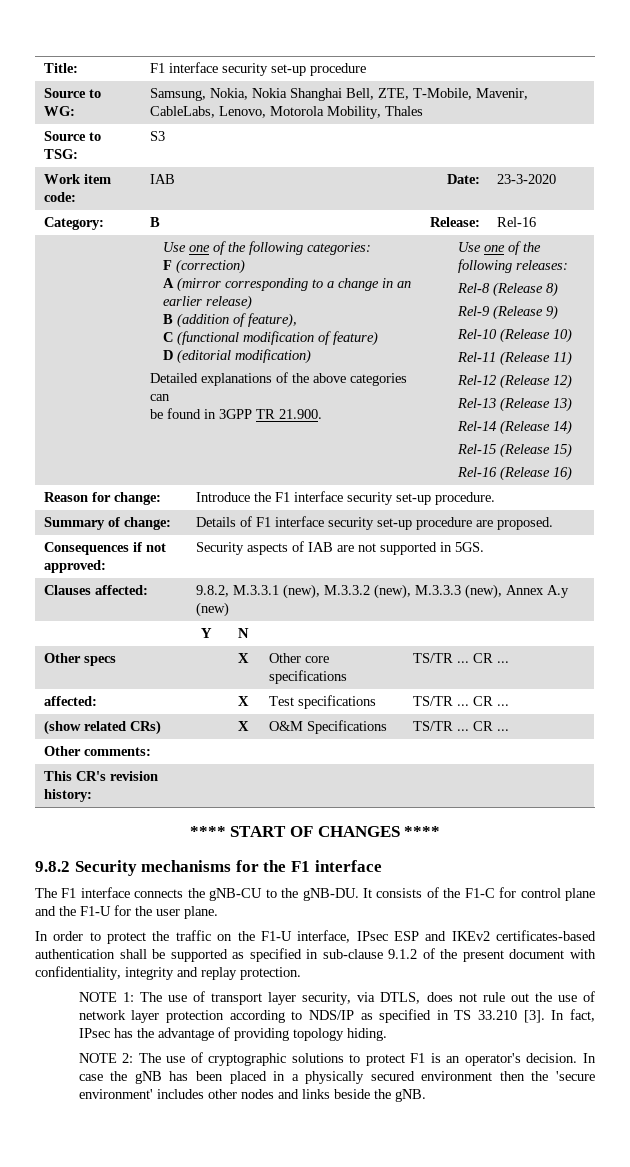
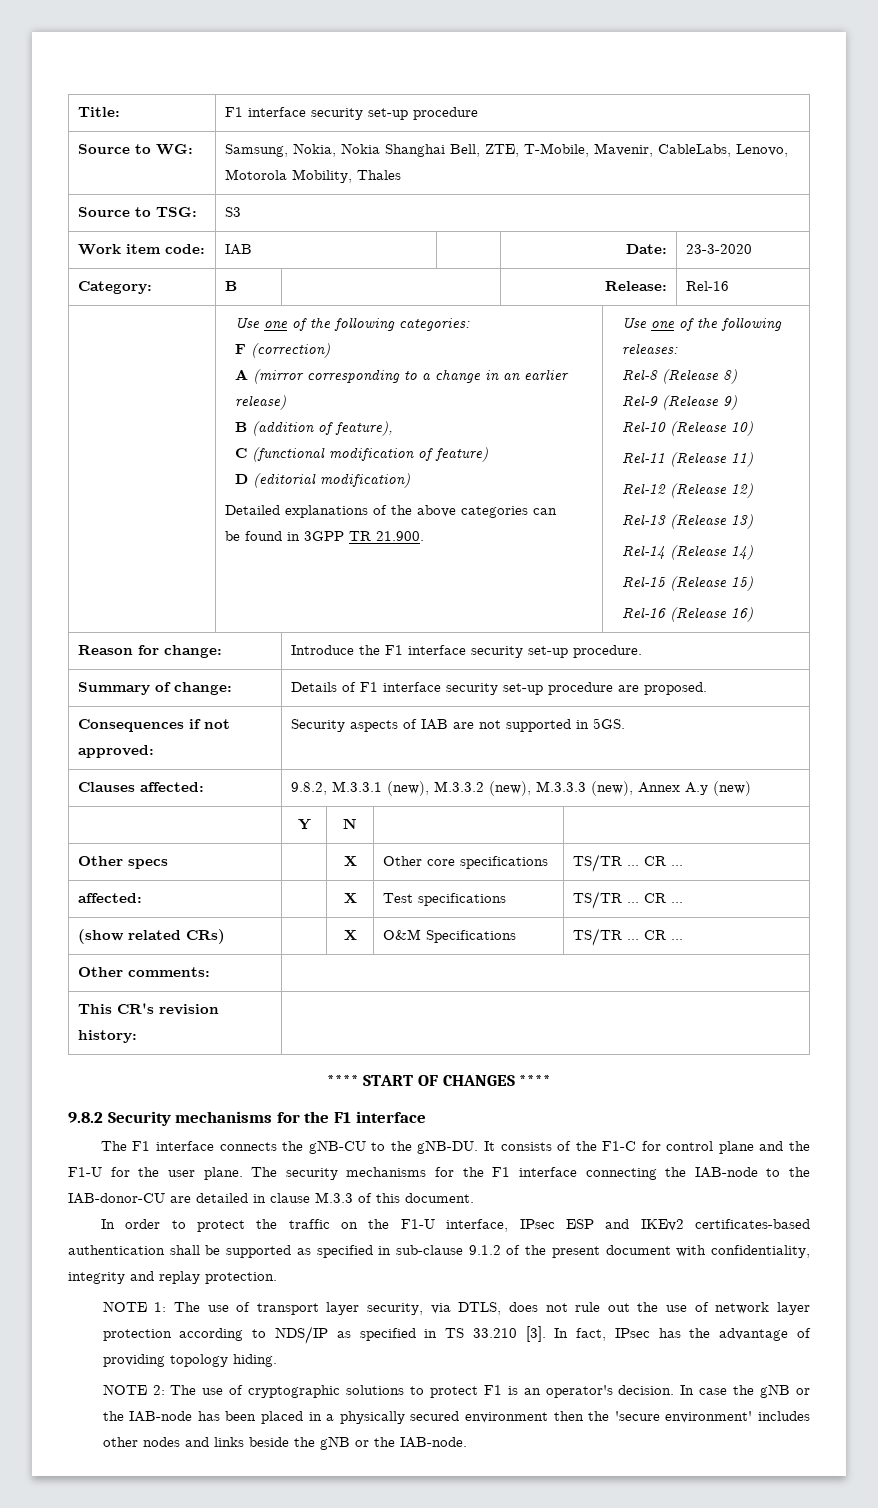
+ The security mechanisms for the F1 interface connecting the IAB-node to the IAB-donor-CU are detailed in clause M.3.3 of this document.
- In case the gNB has been placed in a physically secured environment then the 'secure environment' includes other nodes and links beside the gNB.
+ In case the gNB or the IAB-node has been placed in a physically secured environment then the 'secure environment' includes other nodes and links beside the gNB or the IAB-node.

